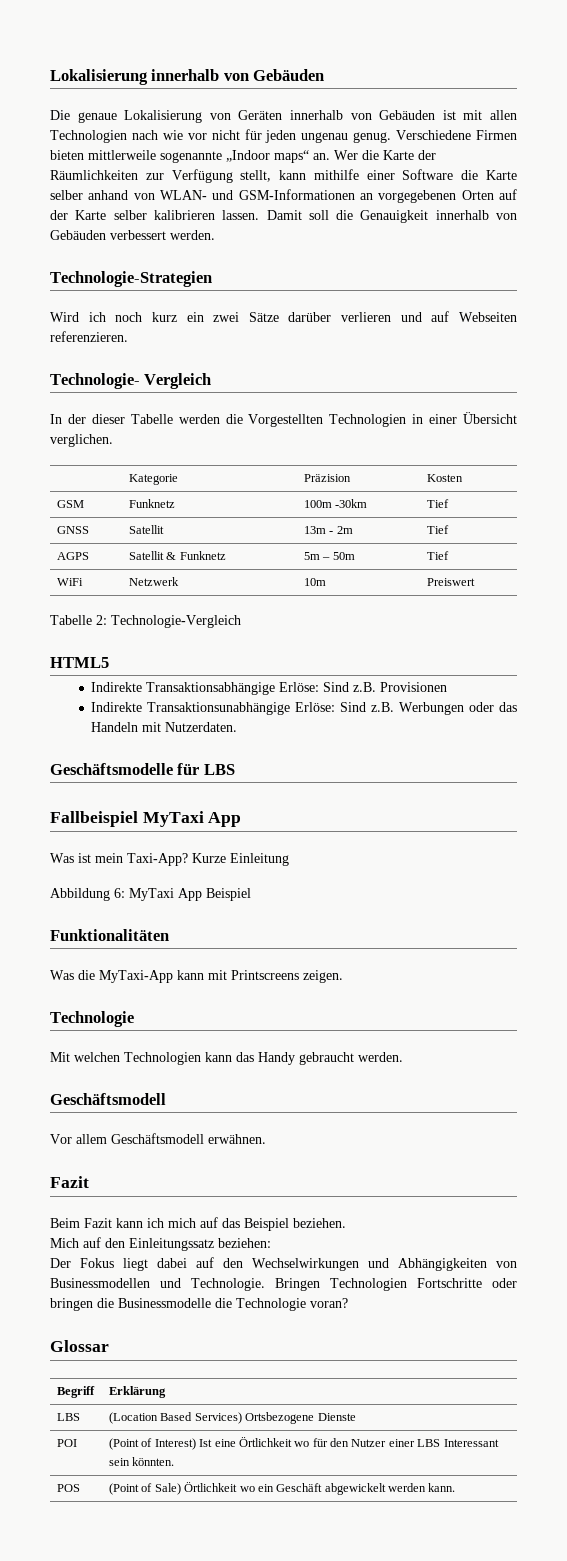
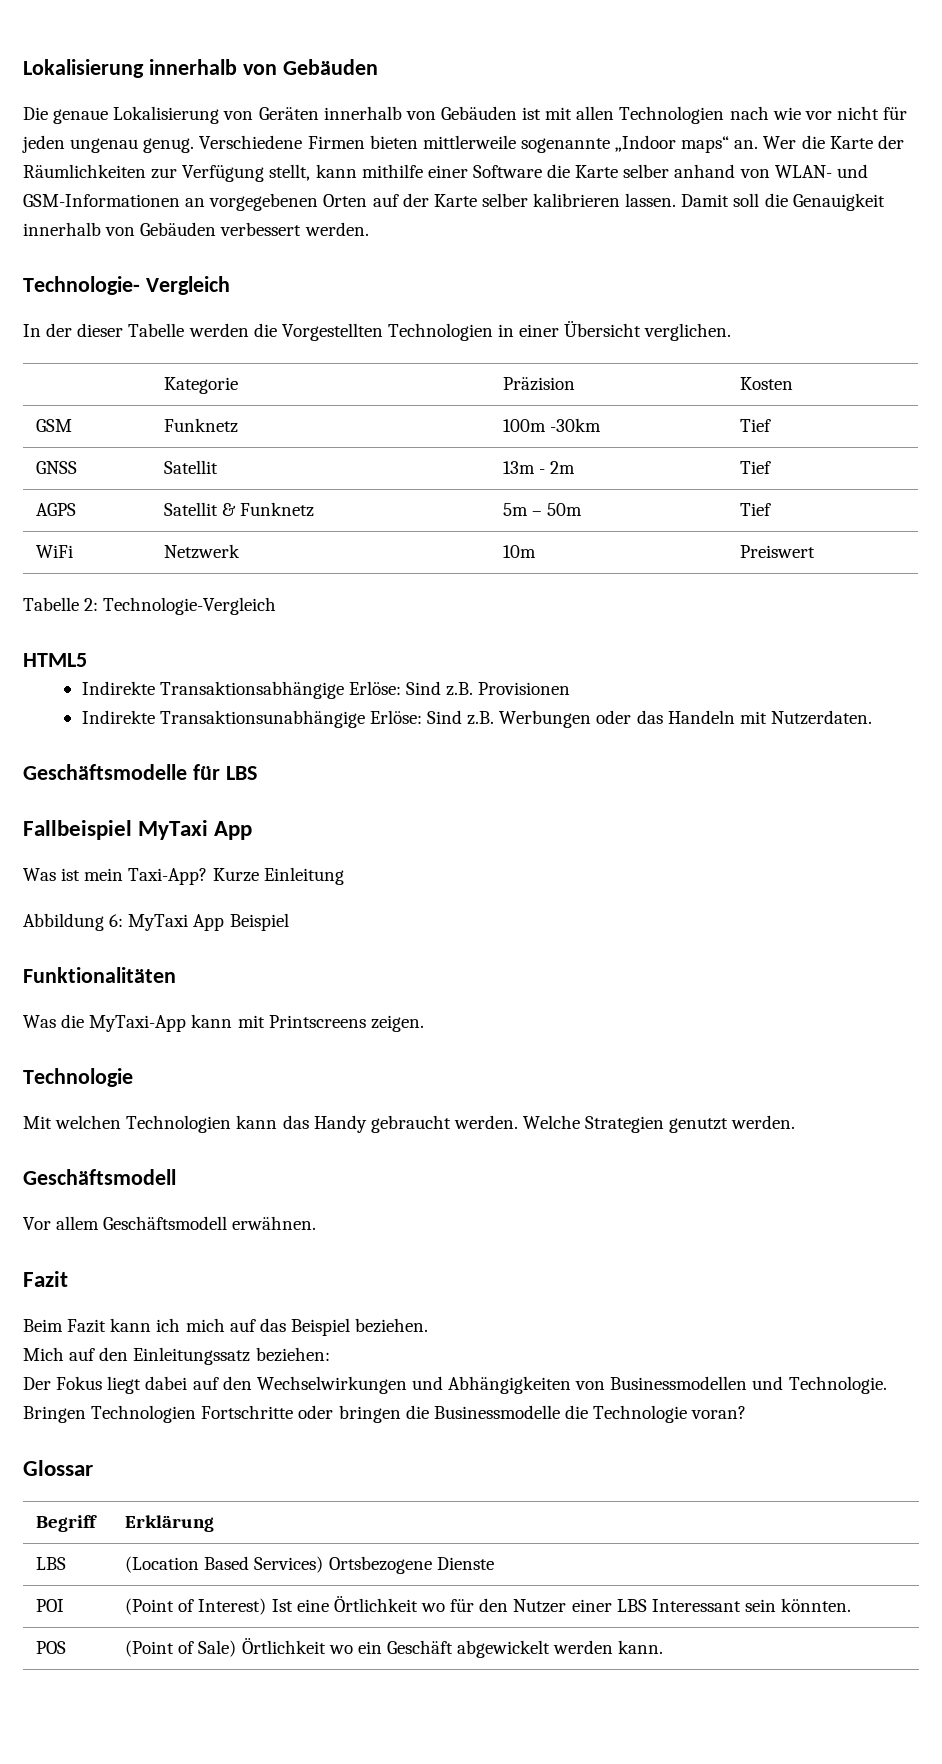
- Technologie-Strategien
- Wird ich noch kurz ein zwei Sätze darüber verlieren und auf Webseiten referenzieren.
+ Welche Strategien genutzt werden.

